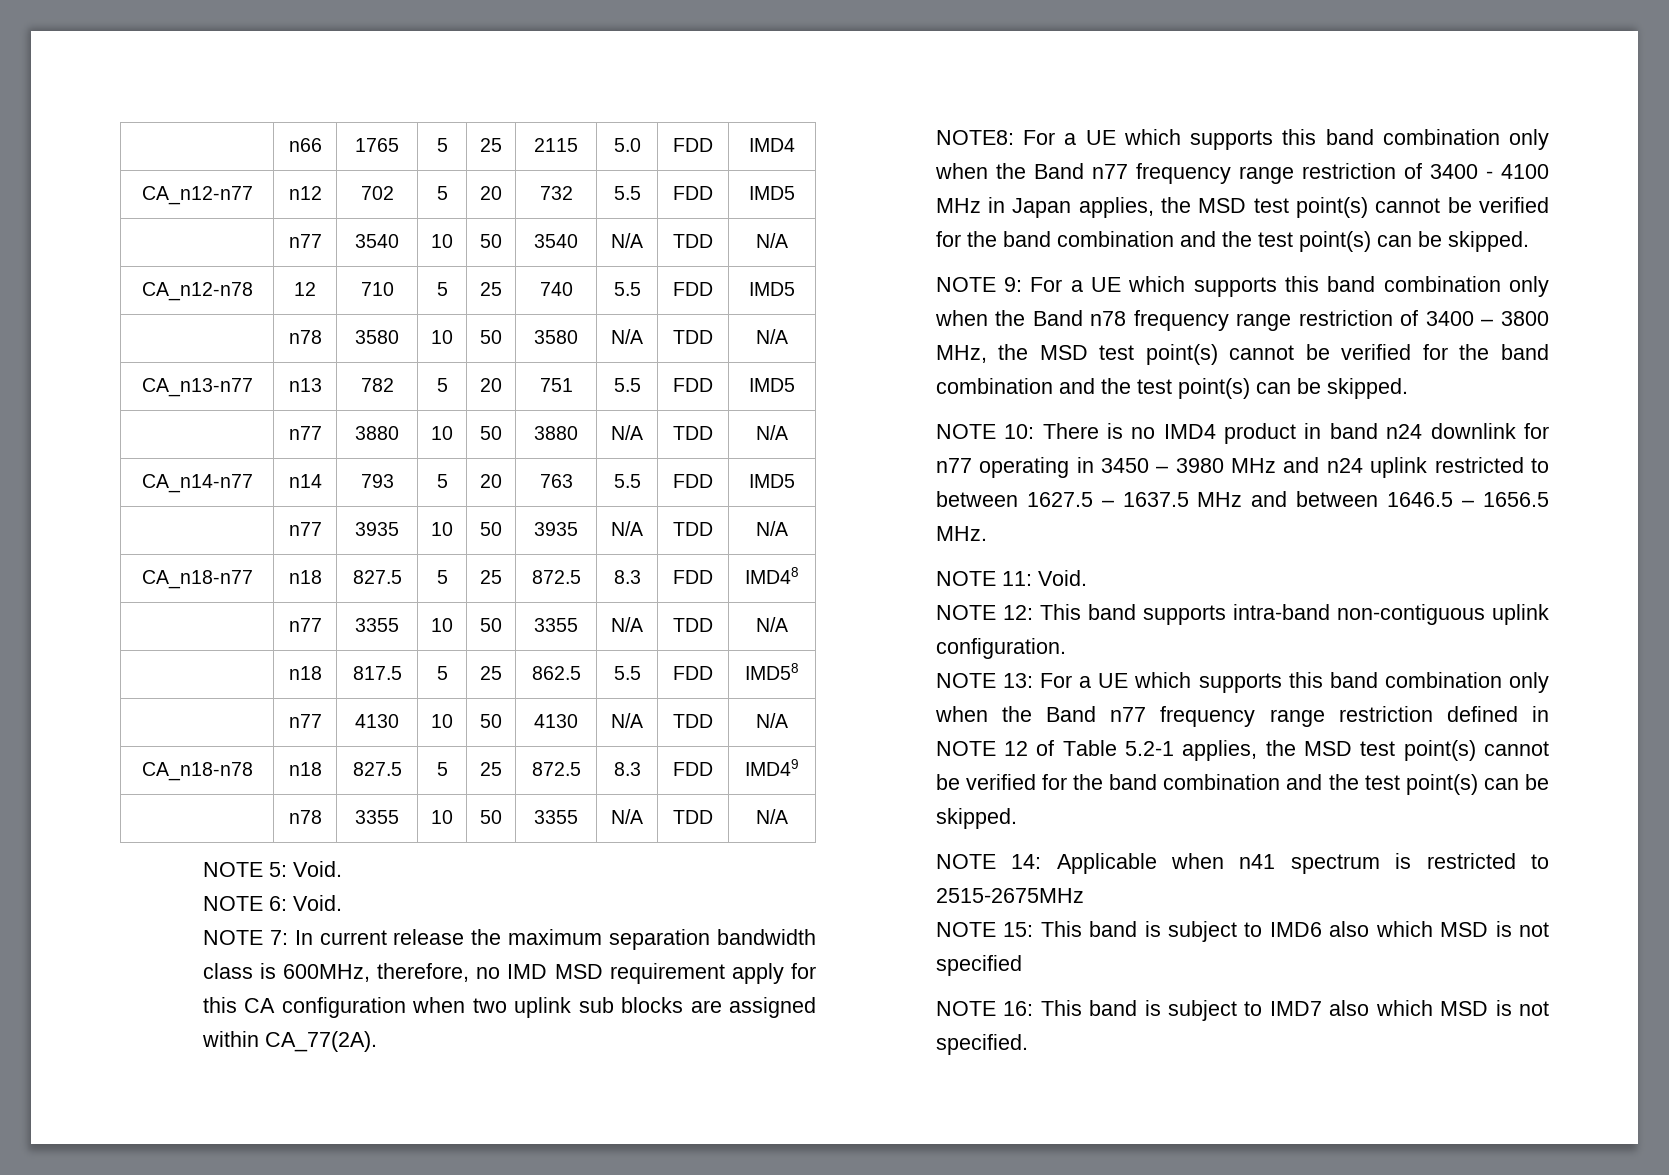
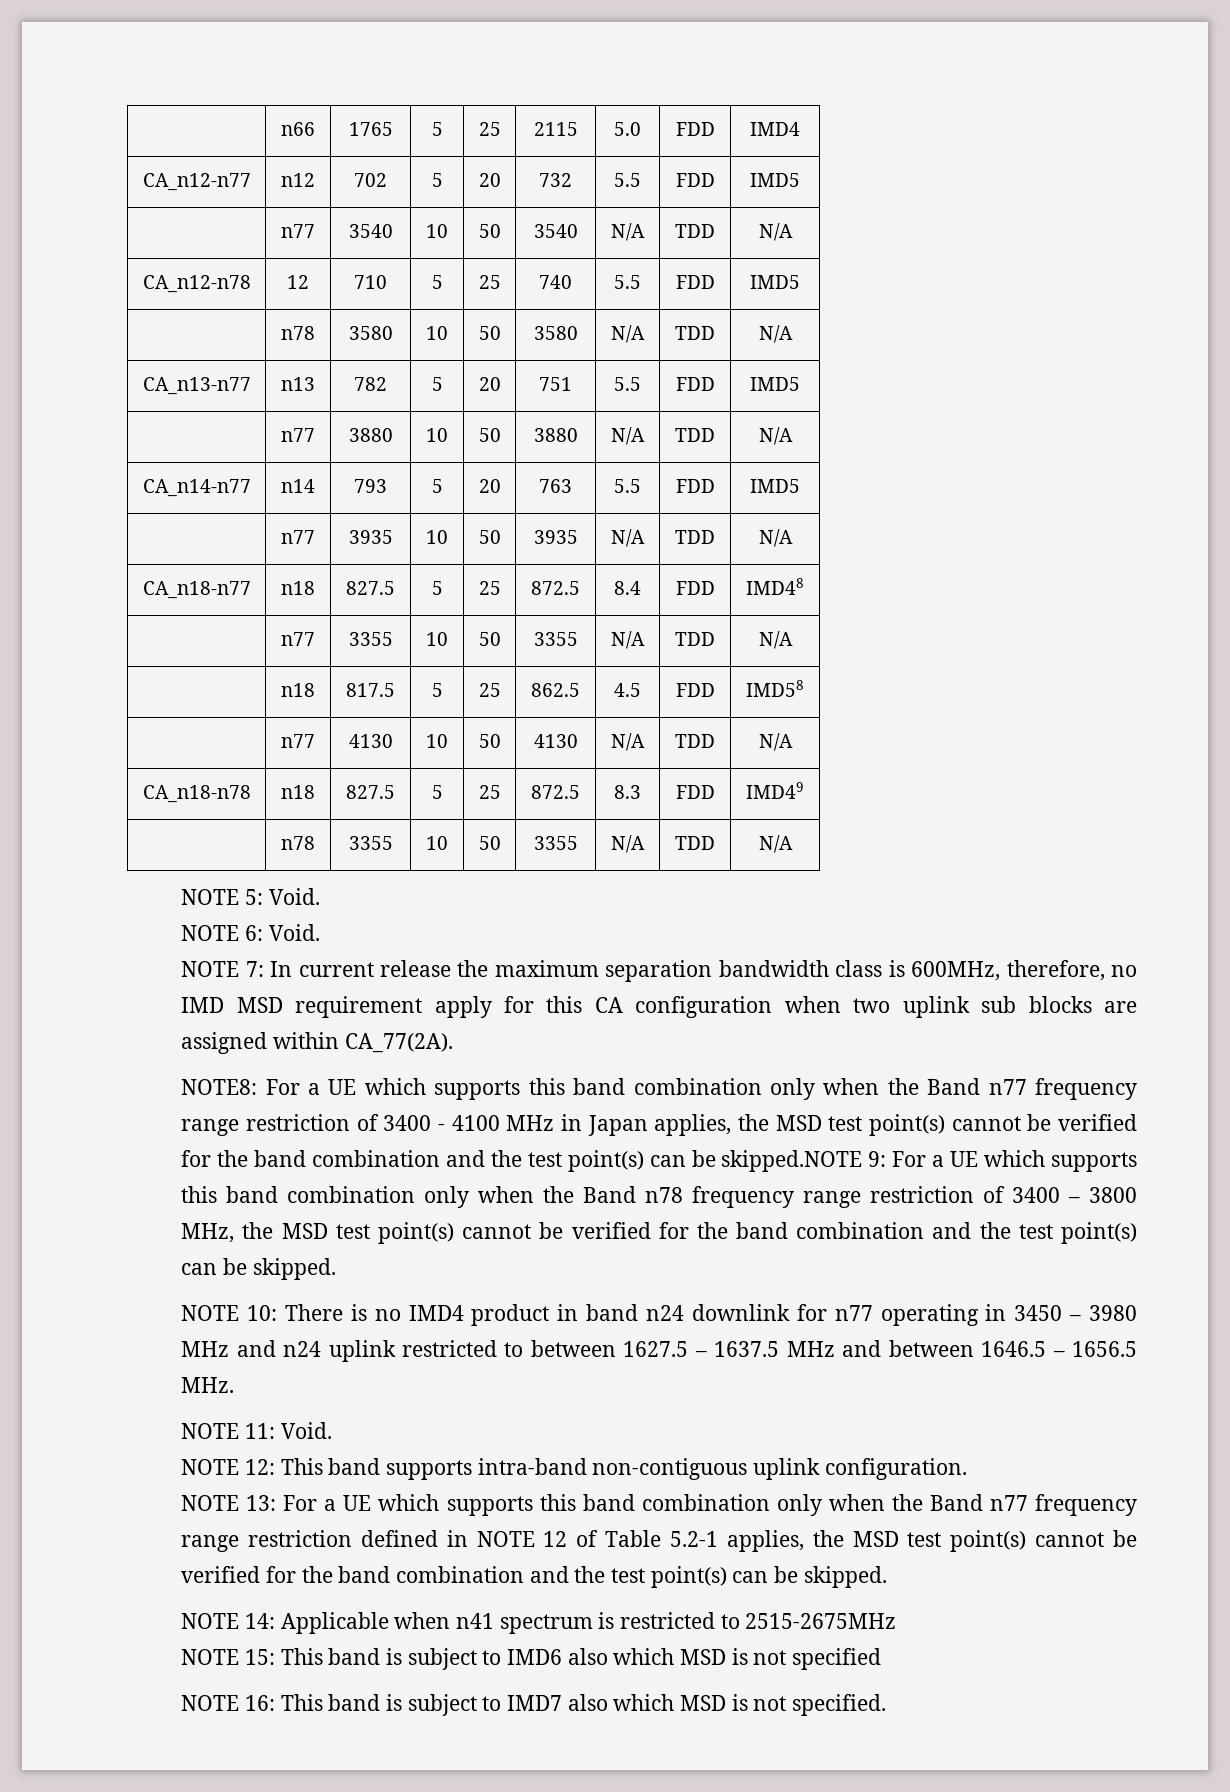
- CA_n18-n77 | n18 | 827.5 | 5 | 25 | 872.5 | 8.3 | FDD | IMD48
+ CA_n18-n77 | n18 | 827.5 | 5 | 25 | 872.5 | 8.4 | FDD | IMD48
- | n18 | 817.5 | 5 | 25 | 862.5 | 5.5 | FDD | IMD58
+ | n18 | 817.5 | 5 | 25 | 862.5 | 4.5 | FDD | IMD58
- For a UE which supports this band combination only when the Band n77 frequency range restriction of 3400 - 4100 MHz in Japan applies, the MSD test point(s) cannot be verified for the band combination and the test point(s) can be skipped.
- NOTE 9:
+ For a UE which supports this band combination only when the Band n77 frequency range restriction of 3400 - 4100 MHz in Japan applies, the MSD test point(s) cannot be verified for the band combination and the test point(s) can be skipped.NOTE 9:

